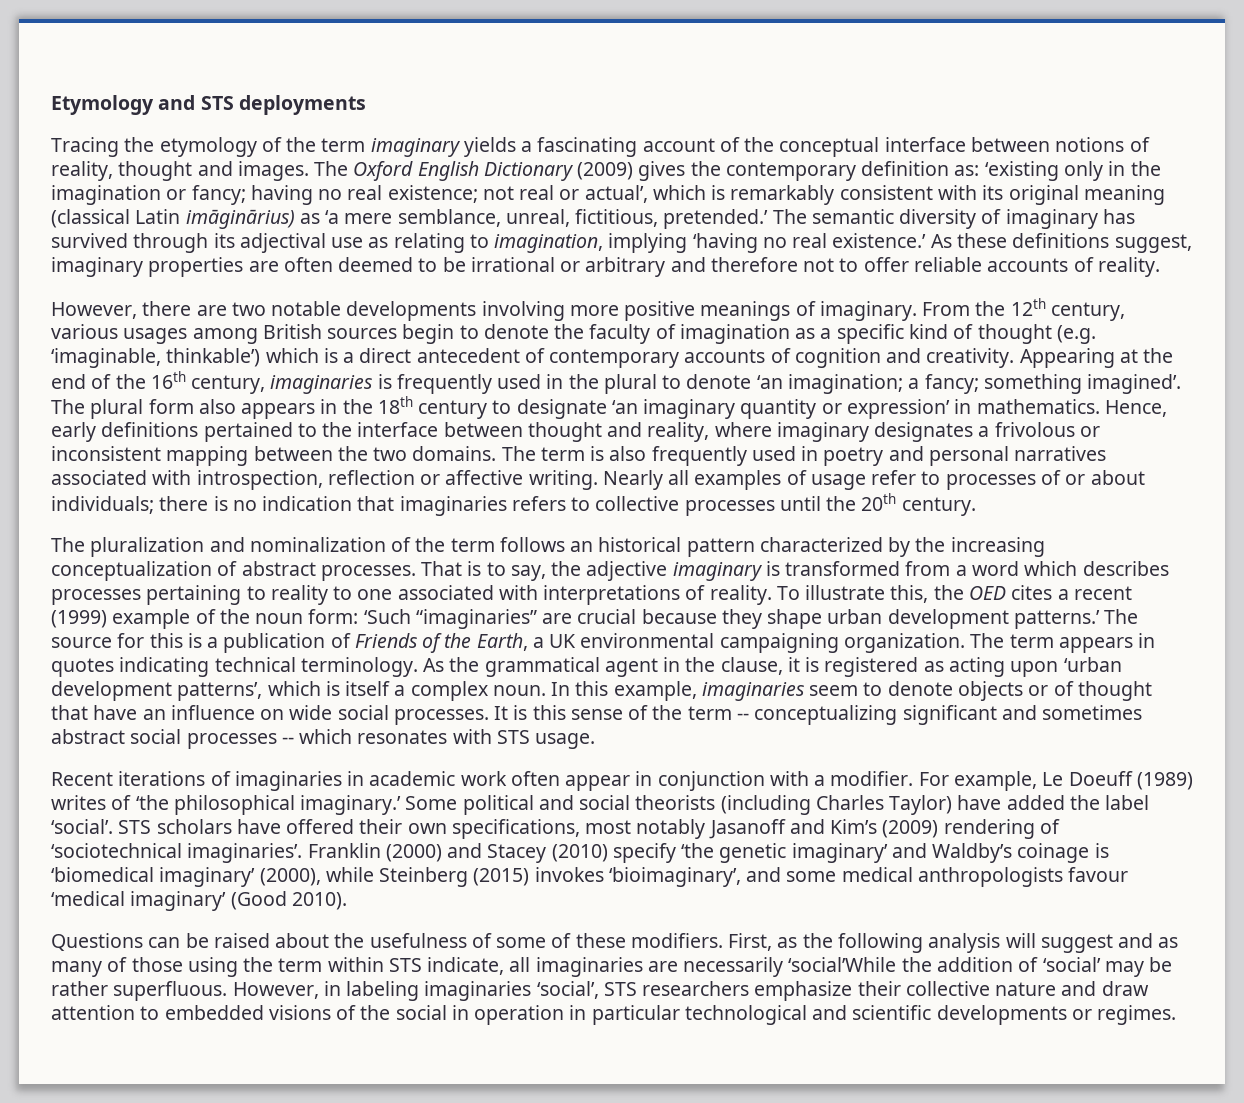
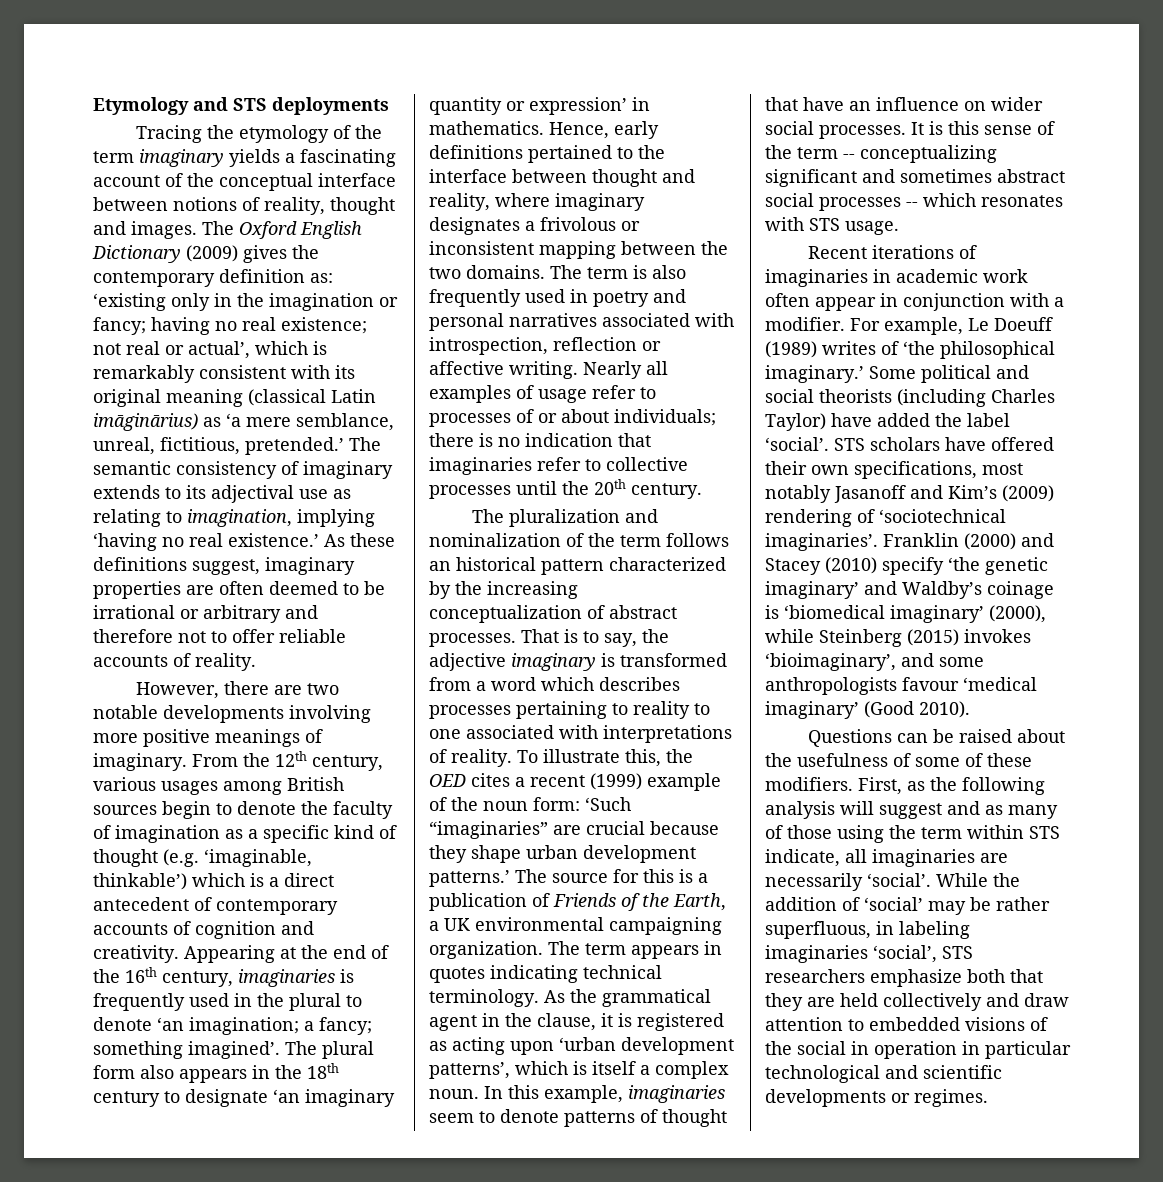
- The semantic diversity of imaginary has survived through its adjectival use as relating to imagination, implying ‘having no real existence.’
+ The semantic consistency of imaginary extends to its adjectival use as relating to imagination, implying ‘having no real existence.’
- Nearly all examples of usage refer to processes of or about individuals; there is no indication that imaginaries refers to collective processes until the 20th century.
+ Nearly all examples of usage refer to processes of or about individuals; there is no indication that imaginaries refer to collective processes until the 20th century.
- In this example, imaginaries seem to denote objects or of thought that have an influence on wide social processes.
+ In this example, imaginaries seem to denote patterns of thought that have an influence on wider social processes.
- Franklin (2000) and Stacey (2010) specify ‘the genetic imaginary’ and Waldby’s coinage is ‘biomedical imaginary’ (2000), while Steinberg (2015) invokes ‘bioimaginary’, and some medical anthropologists favour ‘medical imaginary’ (Good 2010).
+ Franklin (2000) and Stacey (2010) specify ‘the genetic imaginary’ and Waldby’s coinage is ‘biomedical imaginary’ (2000), while Steinberg (2015) invokes ‘bioimaginary’, and some anthropologists favour ‘medical imaginary’ (Good 2010).
- First, as the following analysis will suggest and as many of those using the term within STS indicate, all imaginaries are necessarily ‘social’While the addition of ‘social’ may be rather superfluous. However, in labeling imaginaries ‘social’, STS researchers emphasize their collective nature and draw attention to embedded visions of the social in operation in particular technological and scientific developments or regimes.
+ First, as the following analysis will suggest and as many of those using the term within STS indicate, all imaginaries are necessarily ‘social’. While the addition of ‘social’ may be rather superfluous, in labeling imaginaries ‘social’, STS researchers emphasize both that they are held collectively and draw attention to embedded visions of the social in operation in particular technological and scientific developments or regimes.

